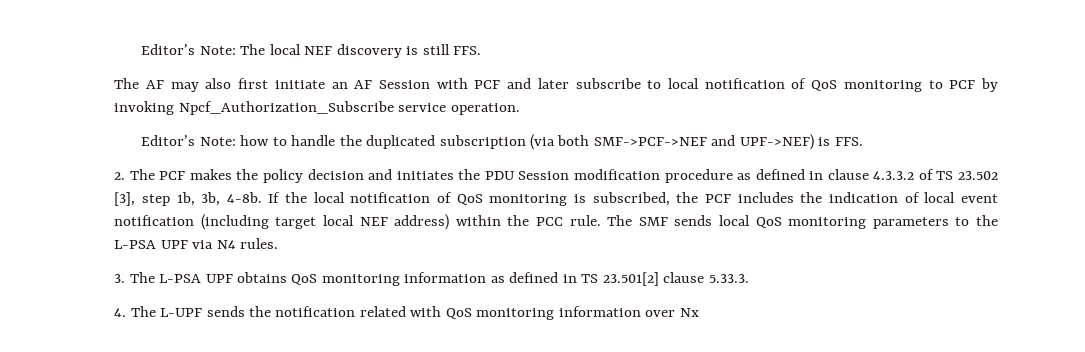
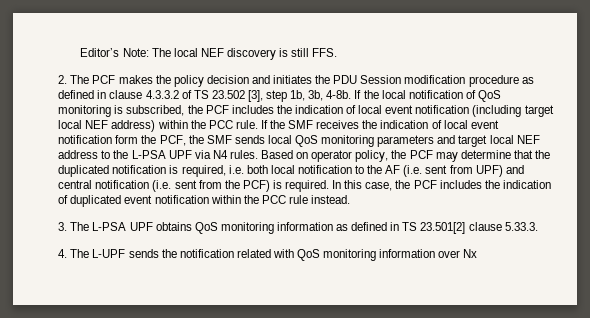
- The AF may also first initiate an AF Session with PCF and later subscribe to local notification of QoS monitoring to PCF by invoking Npcf_Authorization_Subscribe service operation.
- Editor’s Note: how to handle the duplicated subscription (via both SMF->PCF->NEF and UPF->NEF) is FFS.
- The SMF sends local QoS monitoring parameters to the L-PSA UPF via N4 rules.
+ If the SMF receives the indication of local event notification form the PCF, the SMF sends local QoS monitoring parameters and target local NEF address to the L-PSA UPF via N4 rules. Based on operator policy, the PCF may determine that the duplicated notification is required, i.e. both local notification to the AF (i.e. sent from UPF) and central notification (i.e. sent from the PCF) is required. In this case, the PCF includes the indication of duplicated event notification within the PCC rule instead.

